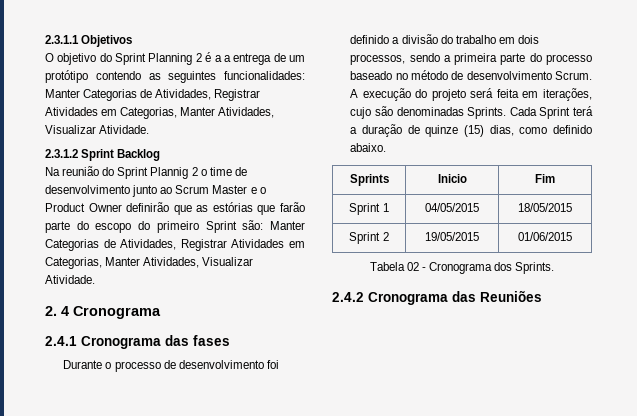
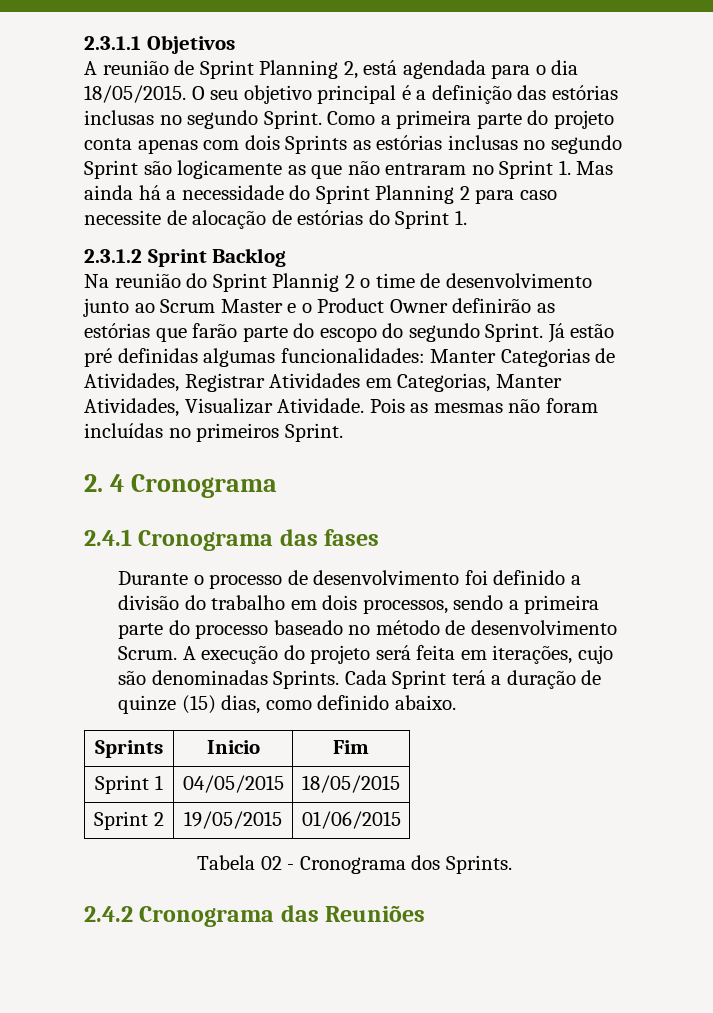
- O objetivo do Sprint Planning 2 é a a entrega de um protótipo contendo as seguintes funcionalidades: Manter Categorias de Atividades, Registrar Atividades em Categorias, Manter Atividades, Visualizar Atividade.
+ A reunião de Sprint Planning 2, está agendada para o dia 18/05/2015. O seu objetivo principal é a definição das estórias inclusas no segundo Sprint. Como a primeira parte do projeto conta apenas com dois Sprints as estórias inclusas no segundo Sprint são logicamente as que não entraram no Sprint 1. Mas ainda há a necessidade do Sprint Planning 2 para caso necessite de alocação de estórias do Sprint 1.
- Na reunião do Sprint Plannig 2 o time de desenvolvimento junto ao Scrum Master e o Product Owner definirão que as estórias que farão parte do escopo do primeiro Sprint são: Manter Categorias de Atividades, Registrar Atividades em Categorias, Manter Atividades, Visualizar Atividade.
+ Na reunião do Sprint Plannig 2 o time de desenvolvimento junto ao Scrum Master e o Product Owner definirão as estórias que farão parte do escopo do segundo Sprint. Já estão pré definidas algumas funcionalidades: Manter Categorias de Atividades, Registrar Atividades em Categorias, Manter Atividades, Visualizar Atividade. Pois as mesmas não foram incluídas no primeiros Sprint.

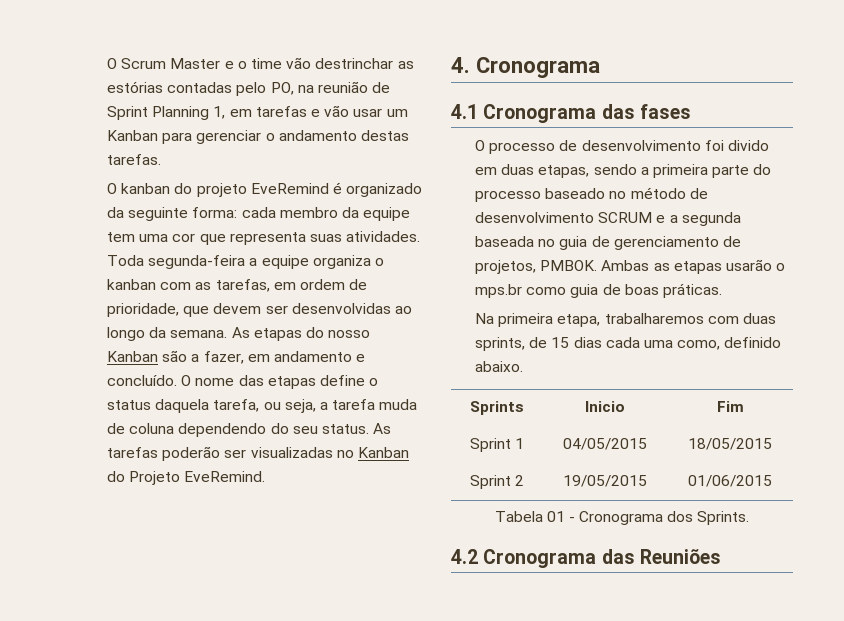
- 2.3.1.1 Objetivos
- A reunião de Sprint Planning 2, está agendada para o dia 18/05/2015. O seu objetivo principal é a definição das estórias inclusas no segundo Sprint. Como a primeira parte do projeto conta apenas com dois Sprints as estórias inclusas no segundo Sprint são logicamente as que não entraram no Sprint 1. Mas ainda há a necessidade do Sprint Planning 2 para caso necessite de alocação de estórias do Sprint 1.
- 2.3.1.2 Sprint Backlog
- Na reunião do Sprint Plannig 2 o time de desenvolvimento junto ao Scrum Master e o Product Owner definirão as estórias que farão parte do escopo do segundo Sprint. Já estão pré definidas algumas funcionalidades: Manter Categorias de Atividades, Registrar Atividades em Categorias, Manter Atividades, Visualizar Atividade. Pois as mesmas não foram incluídas no primeiros Sprint.
- 2. 4 Cronograma
+ O Scrum Master e o time vão destrinchar as estórias contadas pelo PO, na reunião de Sprint Planning 1, em tarefas e vão usar um Kanban para gerenciar o andamento destas tarefas.
+ O kanban do projeto EveRemind é organizado da seguinte forma: cada membro da equipe tem uma cor que representa suas atividades. Toda segunda-feira a equipe organiza o kanban com as tarefas, em ordem de prioridade, que devem ser desenvolvidas ao longo da semana. As etapas do nosso Kanban são a fazer, em andamento e concluído. O nome das etapas define o status daquela tarefa, ou seja, a tarefa muda de coluna dependendo do seu status. As tarefas poderão ser visualizadas no Kanban do Projeto EveRemind.
+ 4. Cronograma
- 2.4.1 Cronograma das fases
+ 4.1 Cronograma das fases
- Durante o processo de desenvolvimento foi definido a divisão do trabalho em dois processos, sendo a primeira parte do processo baseado no método de desenvolvimento Scrum. A execução do projeto será feita em iterações, cujo são denominadas Sprints. Cada Sprint terá a duração de quinze (15) dias, como definido abaixo.
+ O processo de desenvolvimento foi divido em duas etapas, sendo a primeira parte do processo baseado no método de desenvolvimento SCRUM e a segunda baseada no guia de gerenciamento de projetos, PMBOK. Ambas as etapas usarão o mps.br como guia de boas práticas.
+ Na primeira etapa, trabalharemos com duas sprints, de 15 dias cada uma como, definido abaixo.
- Tabela 02 - Cronograma dos Sprints.
+ Tabela 01 - Cronograma dos Sprints.
- 2.4.2 Cronograma das Reuniões
+ 4.2 Cronograma das Reuniões

